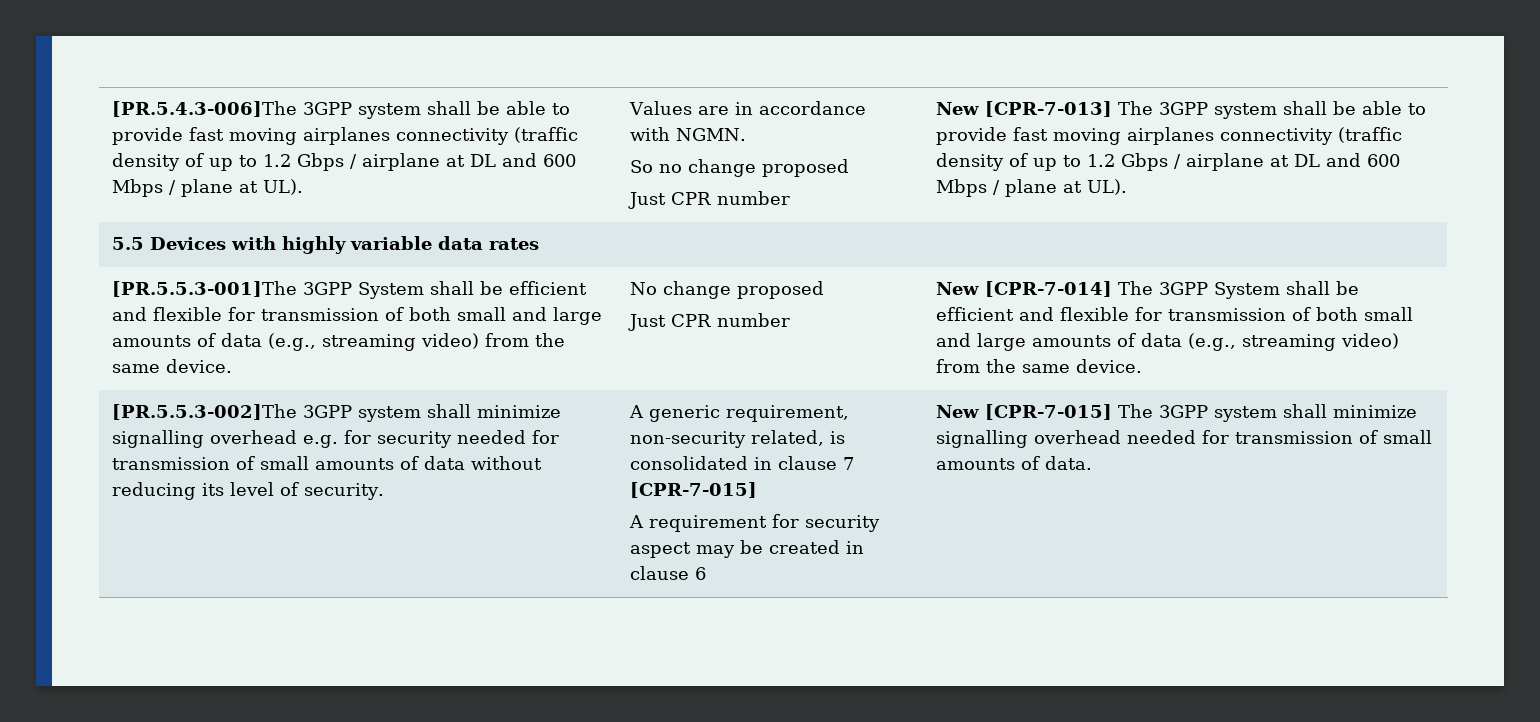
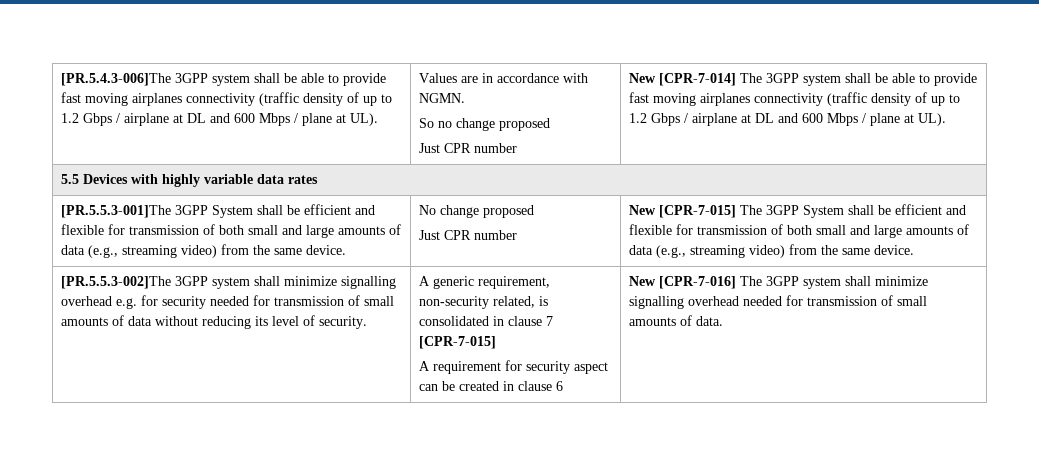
- New [CPR-7-013] The 3GPP system shall be able to provide fast moving airplanes connectivity (traffic density of up to 1.2 Gbps / airplane at DL and 600 Mbps / plane at UL).
+ New [CPR-7-014] The 3GPP system shall be able to provide fast moving airplanes connectivity (traffic density of up to 1.2 Gbps / airplane at DL and 600 Mbps / plane at UL).
- New [CPR-7-014] The 3GPP System shall be efficient and flexible for transmission of both small and large amounts of data (e.g., streaming video) from the same device.
+ New [CPR-7-015] The 3GPP System shall be efficient and flexible for transmission of both small and large amounts of data (e.g., streaming video) from the same device.
- A requirement for security aspect may be created in clause 6
+ A requirement for security aspect can be created in clause 6
- New [CPR-7-015] The 3GPP system shall minimize signalling overhead needed for transmission of small amounts of data.
+ New [CPR-7-016] The 3GPP system shall minimize signalling overhead needed for transmission of small amounts of data.

